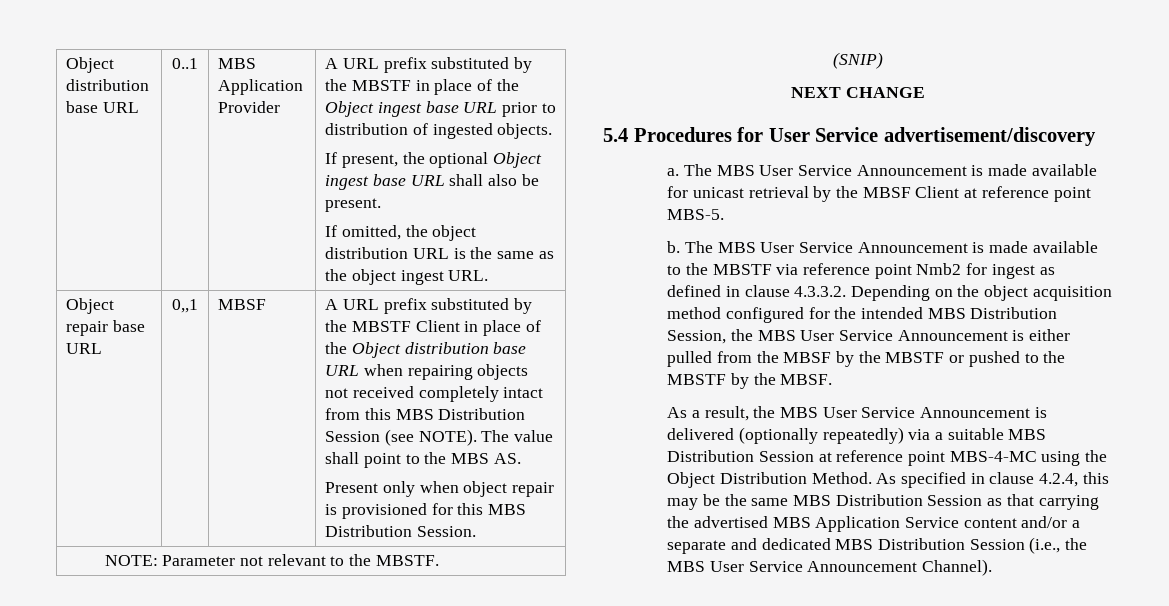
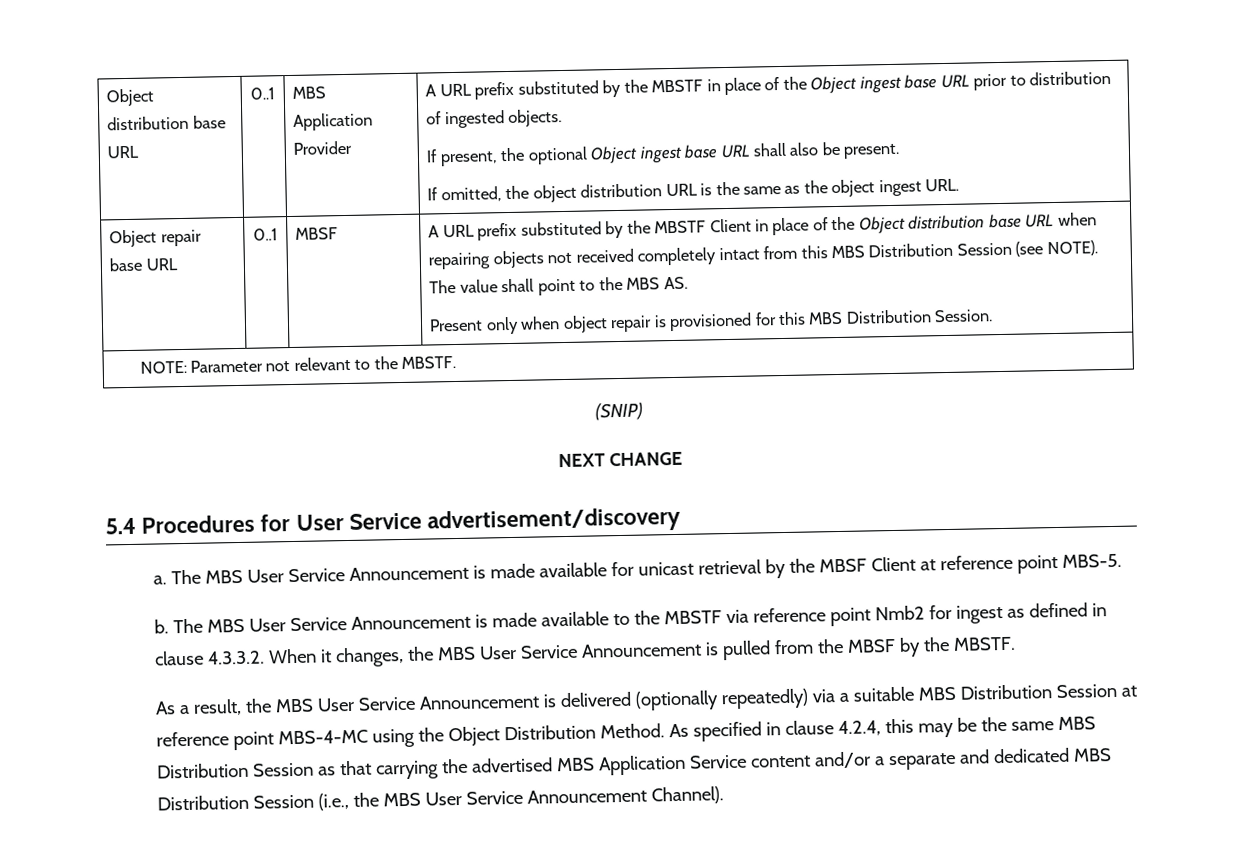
- Object repair base URL | 0,,1
+ Object repair base URL | 0..1
- The MBS User Service Announcement is made available to the MBSTF via reference point Nmb2 for ingest as defined in clause 4.3.3.2. Depending on the object acquisition method configured for the intended MBS Distribution Session, the MBS User Service Announcement is either pulled from the MBSF by the MBSTF or pushed to the MBSTF by the MBSF.
+ The MBS User Service Announcement is made available to the MBSTF via reference point Nmb2 for ingest as defined in clause 4.3.3.2. When it changes, the MBS User Service Announcement is pulled from the MBSF by the MBSTF.

